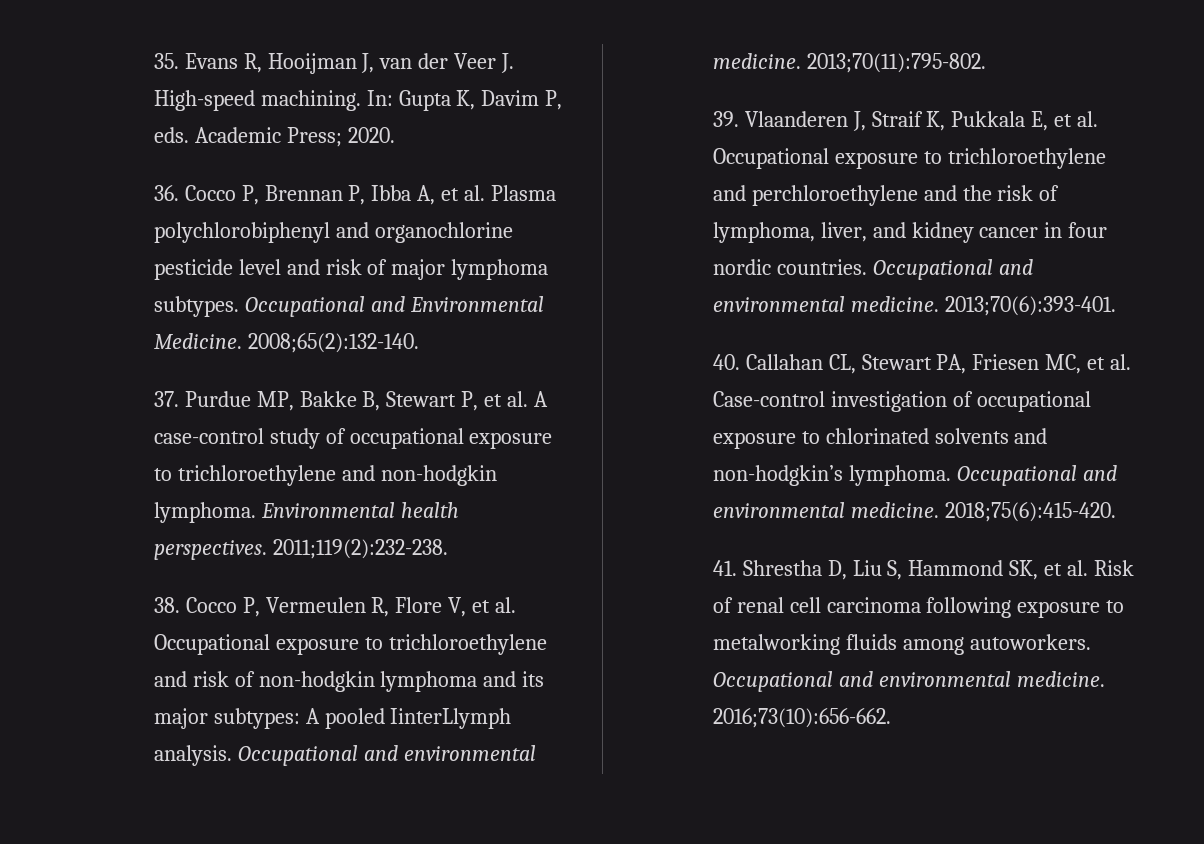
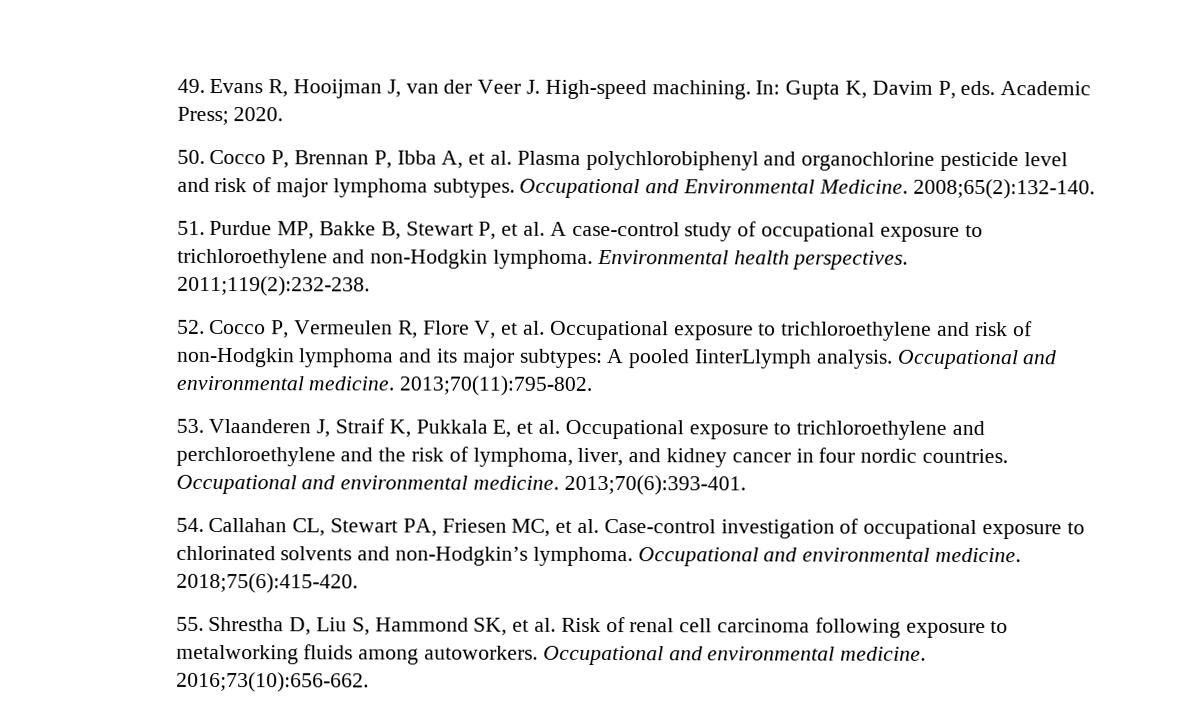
- 35. Evans R, Hooijman J, van der Veer J. High-speed machining.
+ 49. Evans R, Hooijman J, van der Veer J. High-speed machining.
- 36. Cocco P, Brennan P, Ibba A, et al. Plasma polychlorobiphenyl and organochlorine pesticide level and risk of major lymphoma subtypes.
+ 50. Cocco P, Brennan P, Ibba A, et al. Plasma polychlorobiphenyl and organochlorine pesticide level and risk of major lymphoma subtypes.
- 37. Purdue MP, Bakke B, Stewart P, et al. A case-control study of occupational exposure to trichloroethylene and non-hodgkin lymphoma.
+ 51. Purdue MP, Bakke B, Stewart P, et al. A case-control study of occupational exposure to trichloroethylene and non-Hodgkin lymphoma.
- 38. Cocco P, Vermeulen R, Flore V, et al. Occupational exposure to trichloroethylene and risk of non-hodgkin lymphoma and its major subtypes: A pooled IinterLlymph analysis.
+ 52. Cocco P, Vermeulen R, Flore V, et al. Occupational exposure to trichloroethylene and risk of non-Hodgkin lymphoma and its major subtypes: A pooled IinterLlymph analysis.
- 39. Vlaanderen J, Straif K, Pukkala E, et al. Occupational exposure to trichloroethylene and perchloroethylene and the risk of lymphoma, liver, and kidney cancer in four nordic countries.
+ 53. Vlaanderen J, Straif K, Pukkala E, et al. Occupational exposure to trichloroethylene and perchloroethylene and the risk of lymphoma, liver, and kidney cancer in four nordic countries.
- 40. Callahan CL, Stewart PA, Friesen MC, et al. Case-control investigation of occupational exposure to chlorinated solvents and non-hodgkin’s lymphoma.
+ 54. Callahan CL, Stewart PA, Friesen MC, et al. Case-control investigation of occupational exposure to chlorinated solvents and non-Hodgkin’s lymphoma.
- 41. Shrestha D, Liu S, Hammond SK, et al. Risk of renal cell carcinoma following exposure to metalworking fluids among autoworkers.
+ 55. Shrestha D, Liu S, Hammond SK, et al. Risk of renal cell carcinoma following exposure to metalworking fluids among autoworkers.

